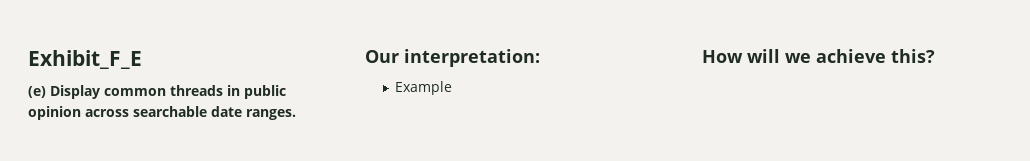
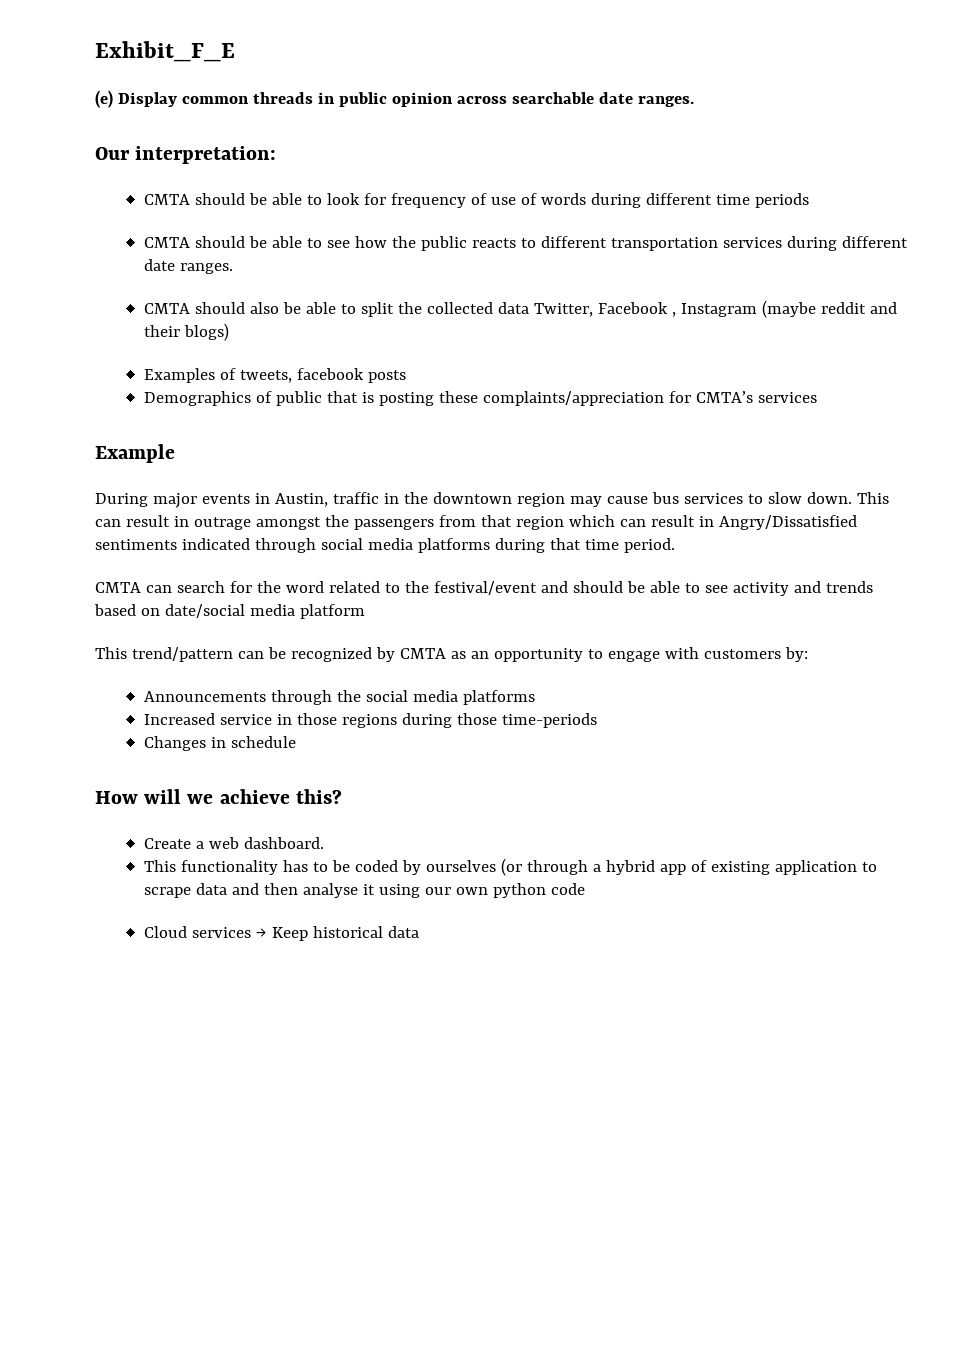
+ CMTA should be able to look for frequency of use of words during different time periods
+ CMTA should be able to see how the public reacts to different transportation services during different date ranges.
+ CMTA should also be able to split the collected data Twitter, Facebook , Instagram (maybe reddit and their blogs)
+ Examples of tweets, facebook posts
+ Demographics of public that is posting these complaints/appreciation for CMTA’s services
  Example
+ During major events in Austin, traffic in the downtown region may cause bus services to slow down. This can result in outrage amongst the passengers from that region which can result in Angry/Dissatisfied sentiments indicated through social media platforms during that time period.
+ CMTA can search for the word related to the festival/event and should be able to see activity and trends based on date/social media platform
+ This trend/pattern can be recognized by CMTA as an opportunity to engage with customers by:
+ Announcements through the social media platforms
+ Increased service in those regions during those time-periods
+ Changes in schedule
+ Create a web dashboard.
+ This functionality has to be coded by ourselves (or through a hybrid app of existing application to scrape data and then analyse it using our own python code
+ Cloud services → Keep historical data

